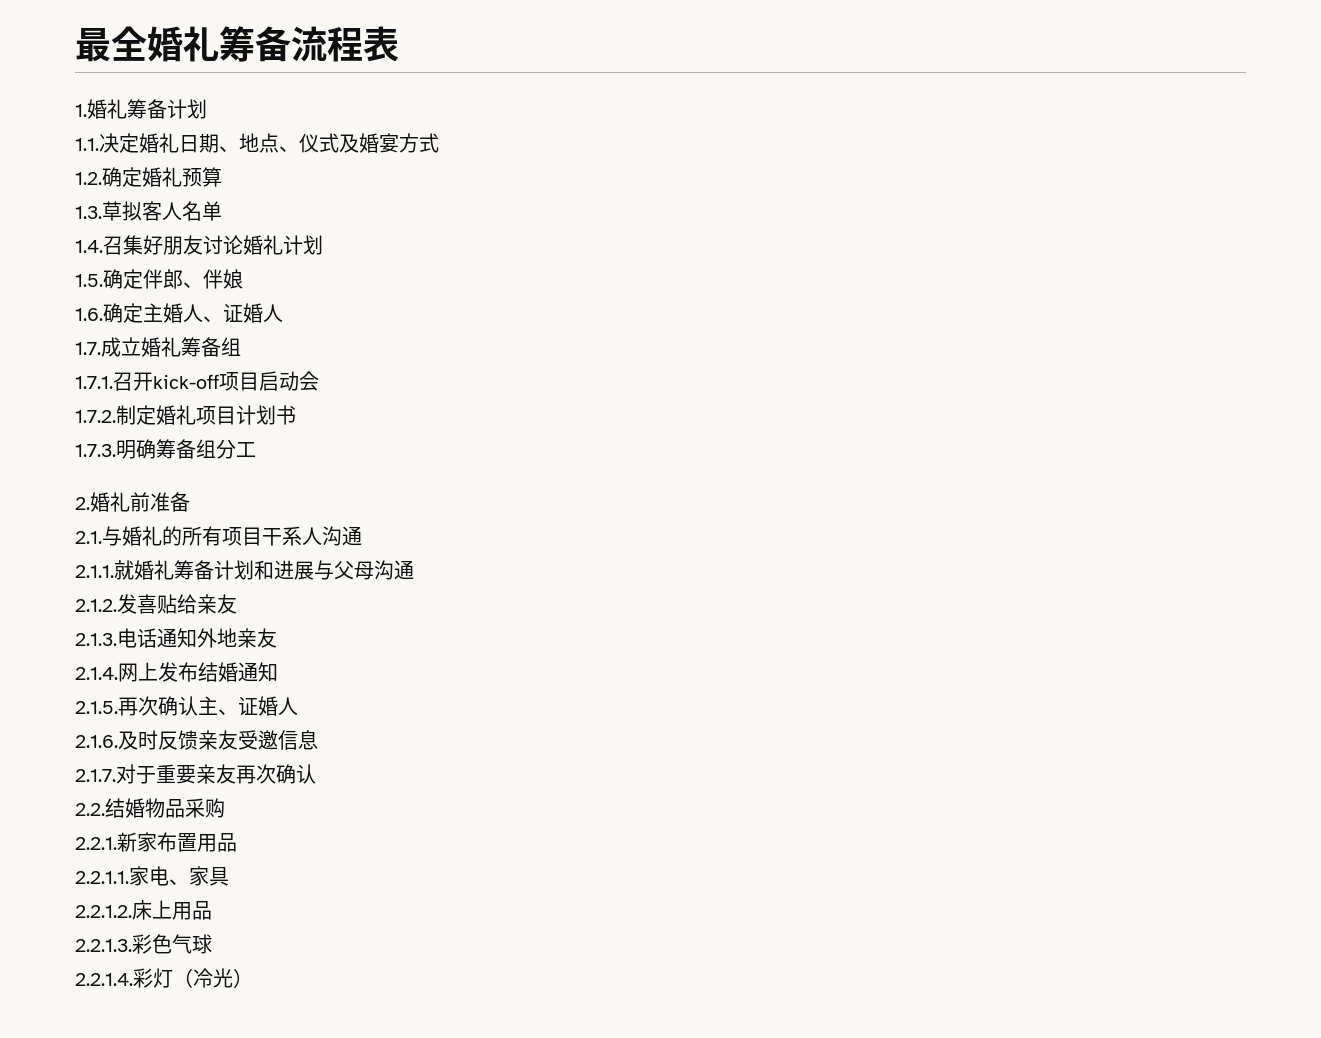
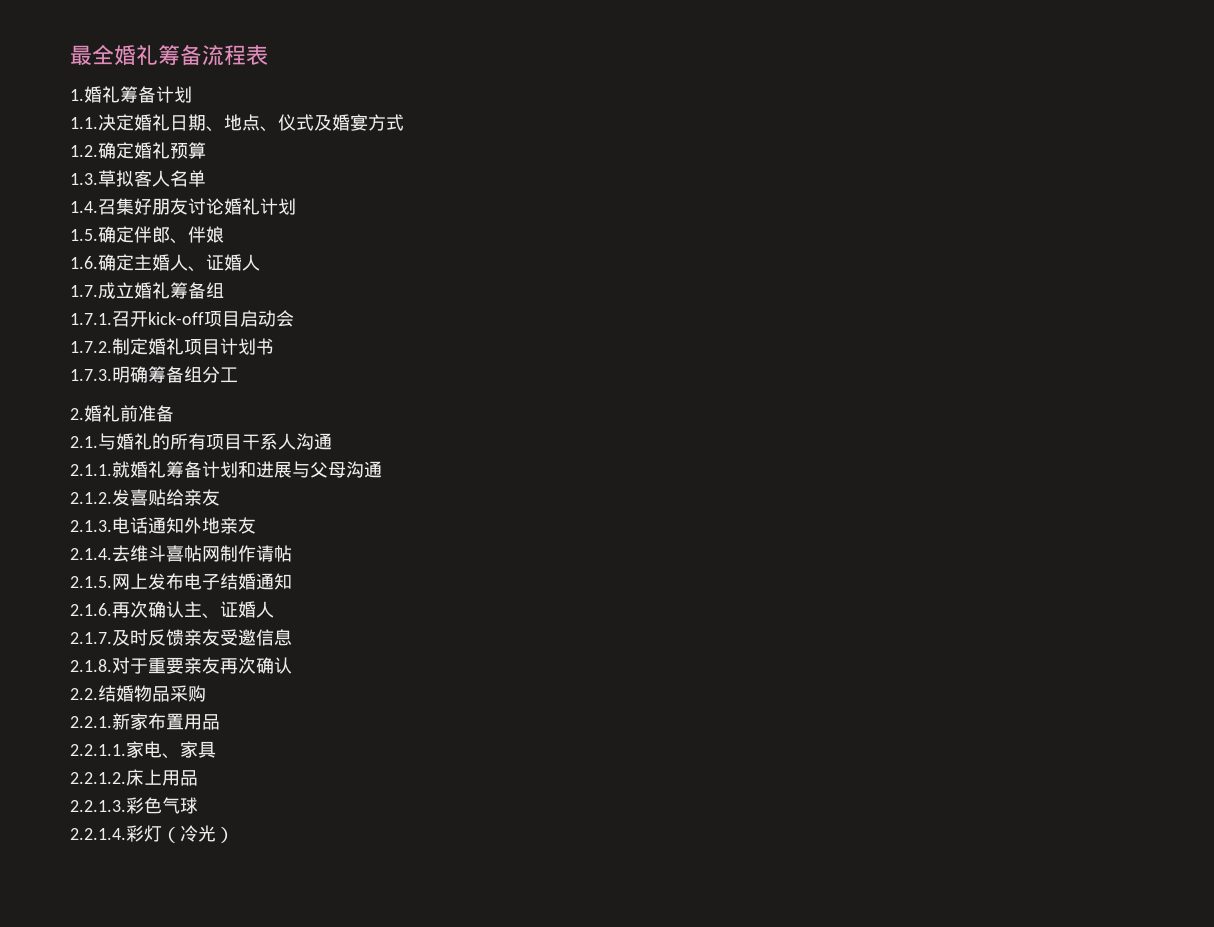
- 2.1.4.网上发布结婚通知
+ 2.1.4.去维斗喜帖网制作请帖
+ 2.1.5.网上发布电子结婚通知
- 2.1.5.再次确认主、证婚人
+ 2.1.6.再次确认主、证婚人
- 2.1.6.及时反馈亲友受邀信息
+ 2.1.7.及时反馈亲友受邀信息
- 2.1.7.对于重要亲友再次确认
+ 2.1.8.对于重要亲友再次确认

